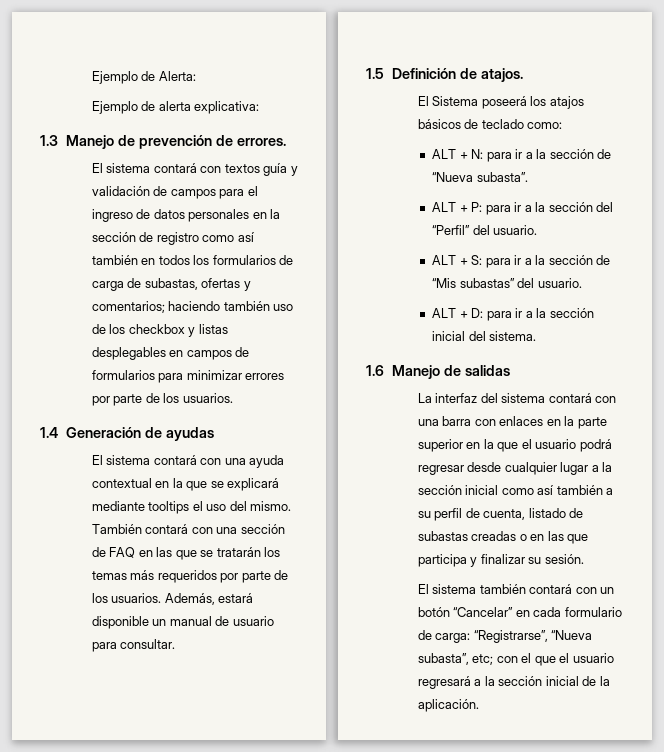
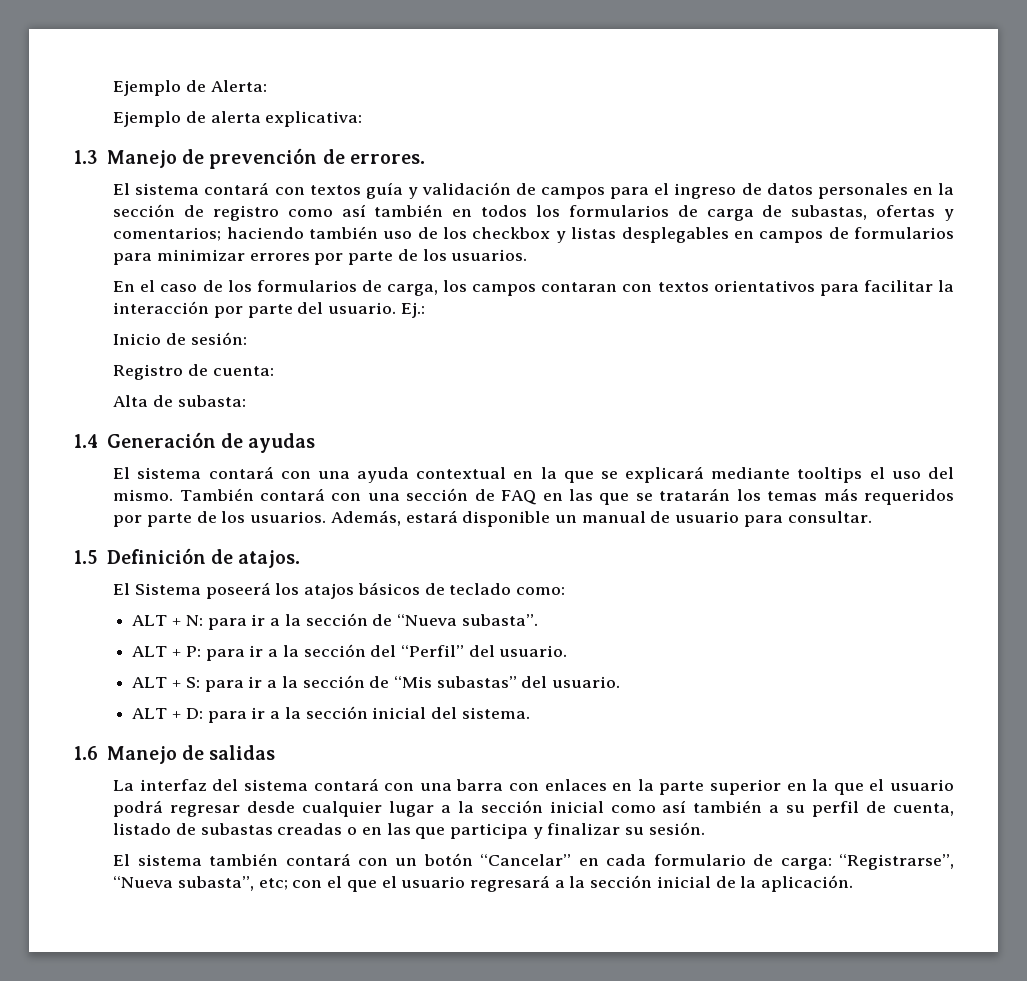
+ En el caso de los formularios de carga, los campos contaran con textos orientativos para facilitar la interacción por parte del usuario. Ej.:
+ Inicio de sesión:
+ Registro de cuenta:
+ Alta de subasta:

